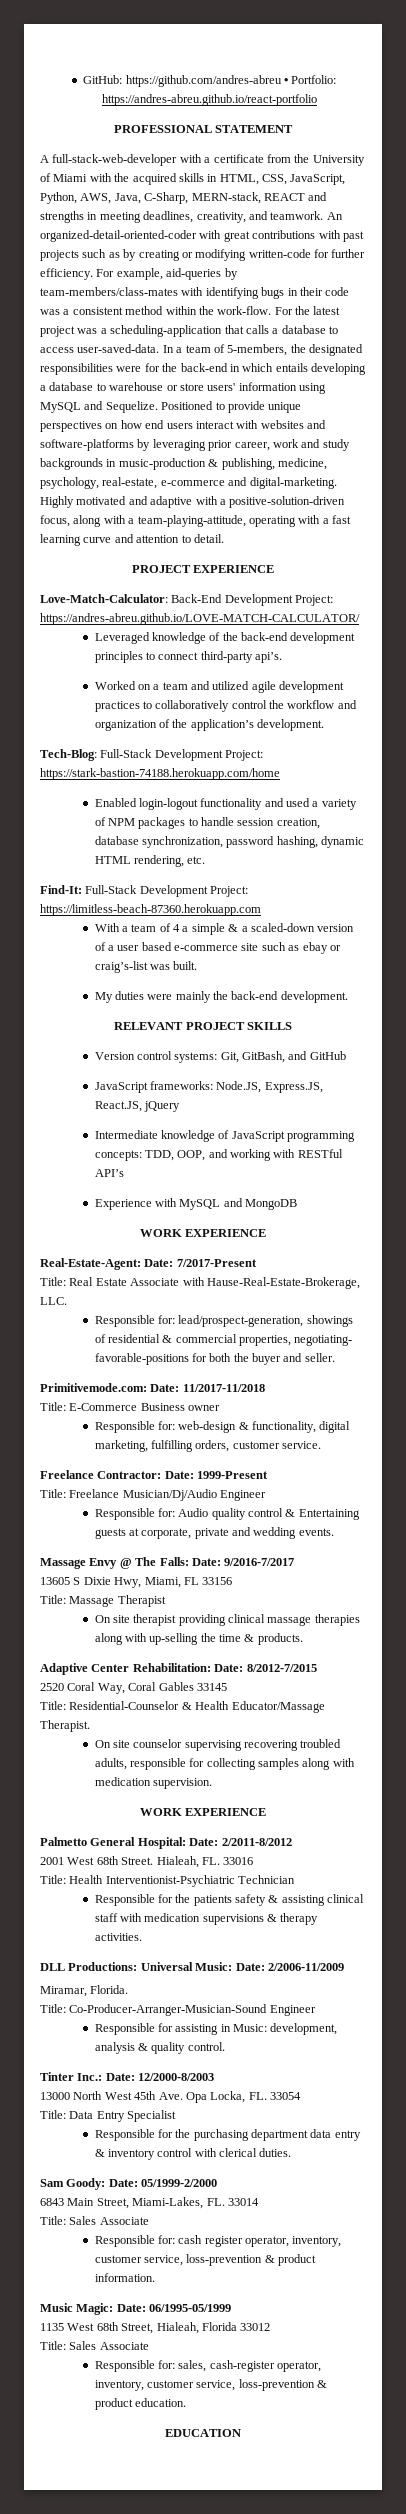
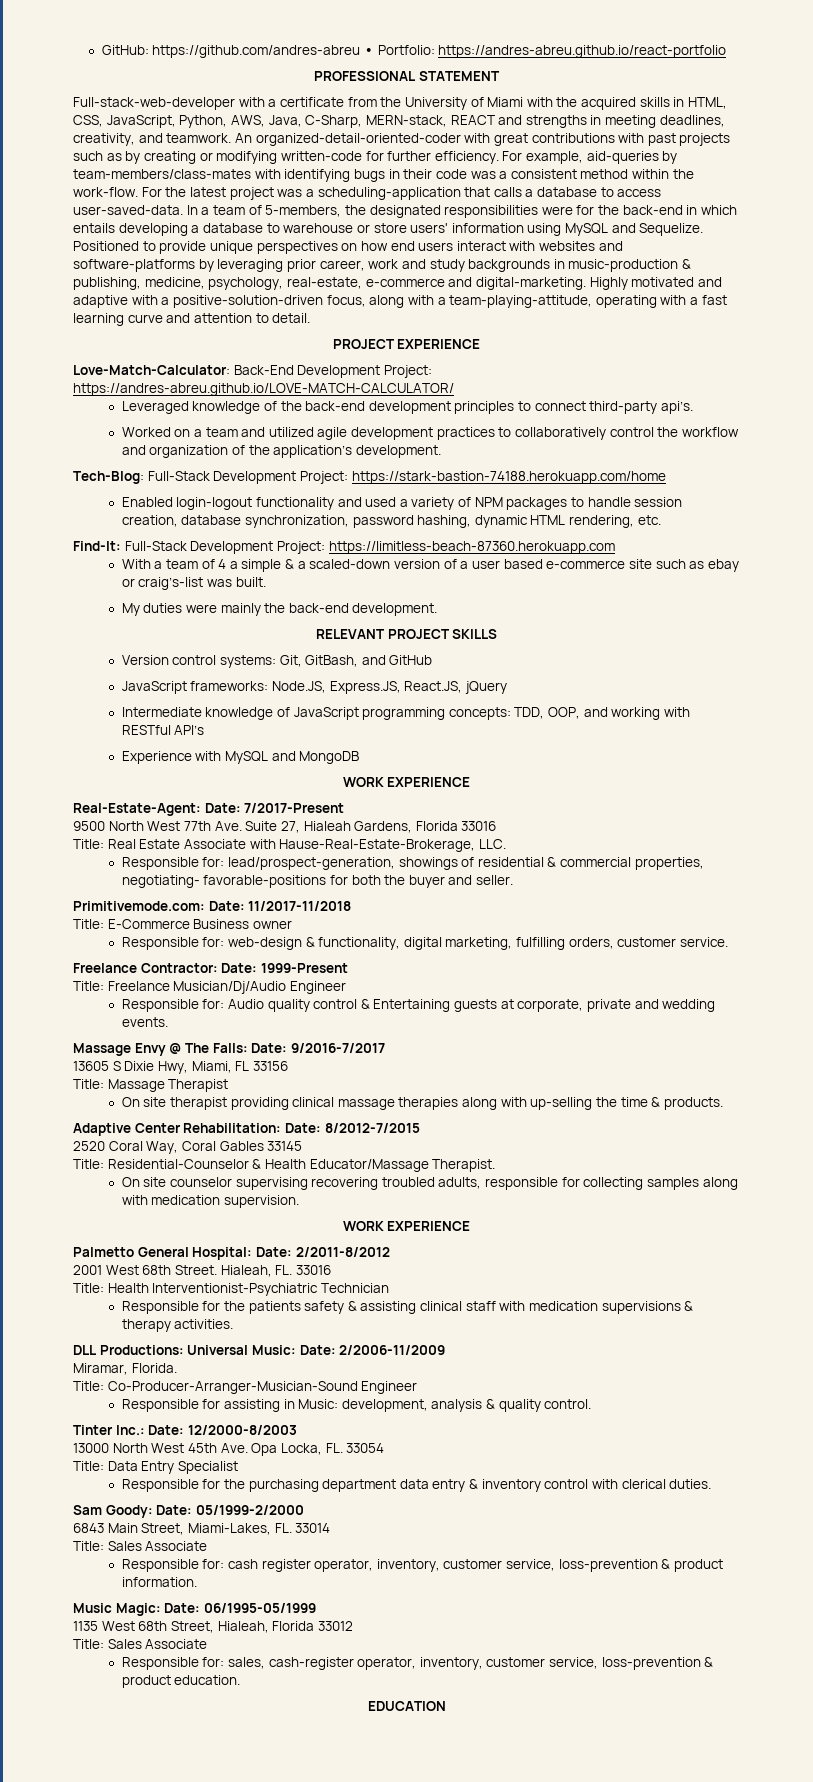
- A full-stack-web-developer with a certificate from the University of Miami with the acquired skills in HTML, CSS, JavaScript, Python, AWS, Java, C-Sharp, MERN-stack, REACT and strengths in meeting deadlines, creativity, and teamwork.
+ Full-stack-web-developer with a certificate from the University of Miami with the acquired skills in HTML, CSS, JavaScript, Python, AWS, Java, C-Sharp, MERN-stack, REACT and strengths in meeting deadlines, creativity, and teamwork.
+ 9500 North West 77th Ave. Suite 27, Hialeah Gardens, Florida 33016

